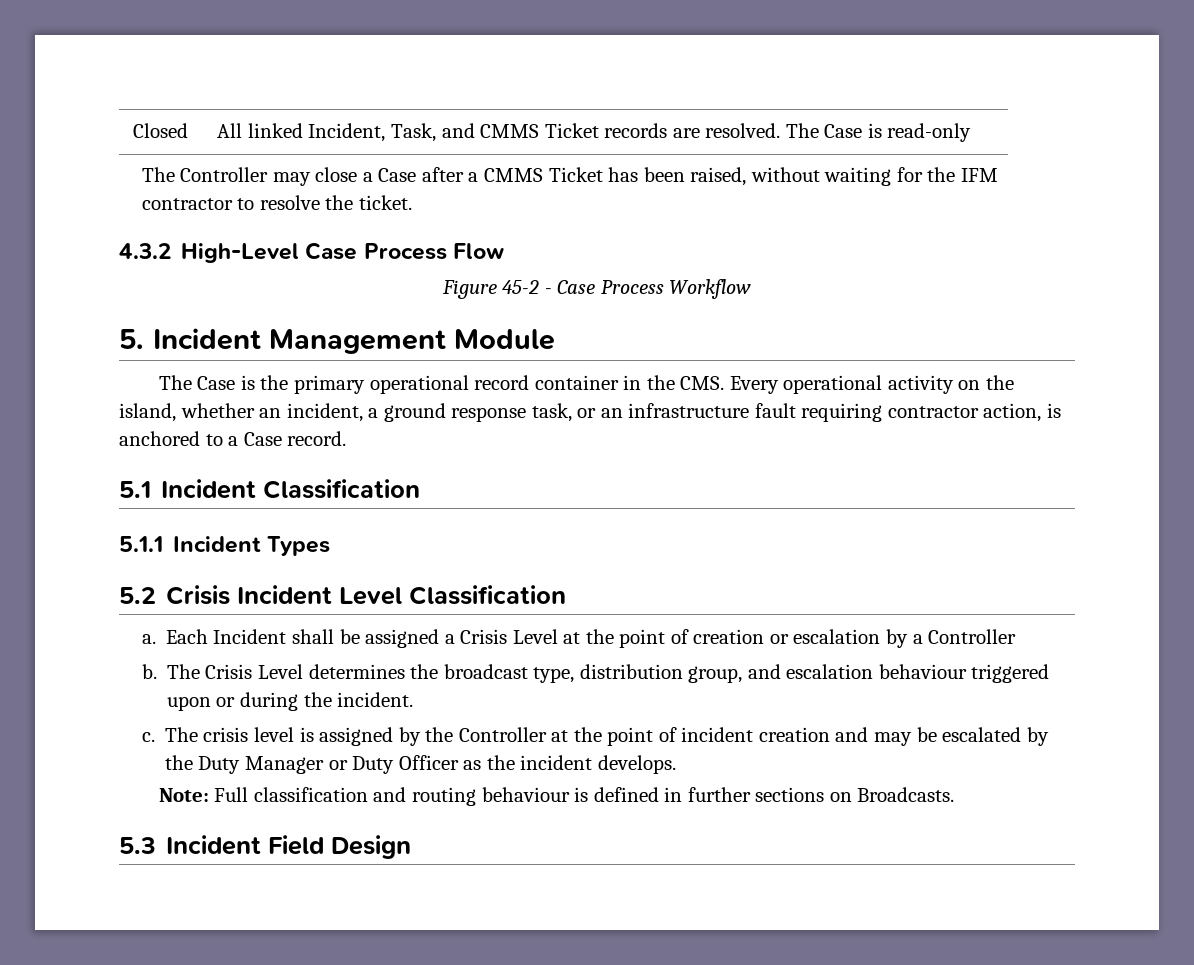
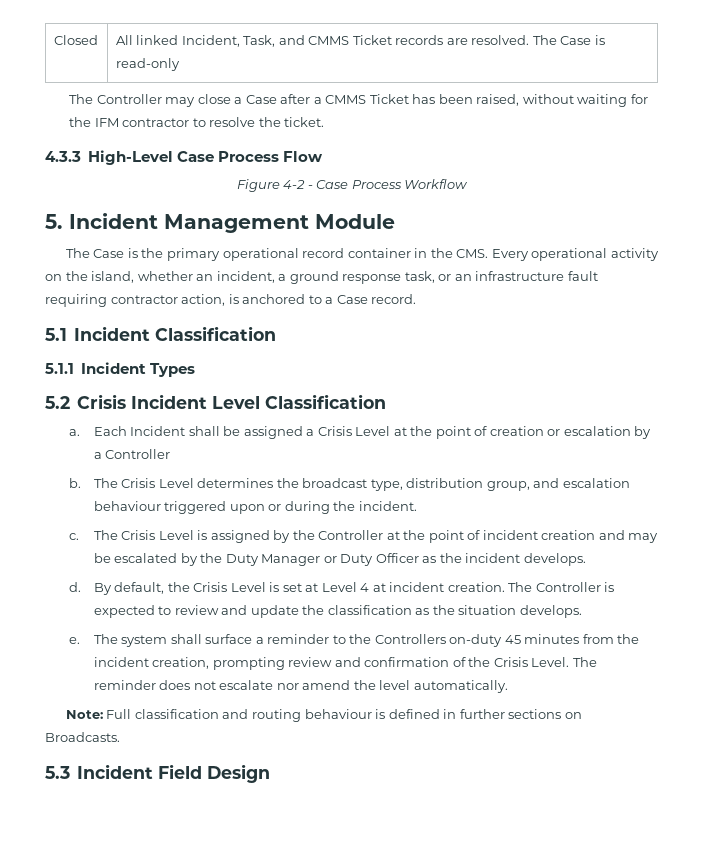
- 4.3.2 High-Level Case Process Flow
+ 4.3.3 High-Level Case Process Flow
- Figure 45-2 - Case Process Workflow
+ Figure 4-2 - Case Process Workflow
- The crisis level is assigned by the Controller at the point of incident creation and may be escalated by the Duty Manager or Duty Officer as the incident develops.
+ The Crisis Level is assigned by the Controller at the point of incident creation and may be escalated by the Duty Manager or Duty Officer as the incident develops.
+ d. By default, the Crisis Level is set at Level 4 at incident creation. The Controller is expected to review and update the classification as the situation develops.
+ e. The system shall surface a reminder to the Controllers on-duty 45 minutes from the incident creation, prompting review and confirmation of the Crisis Level. The reminder does not escalate nor amend the level automatically.

